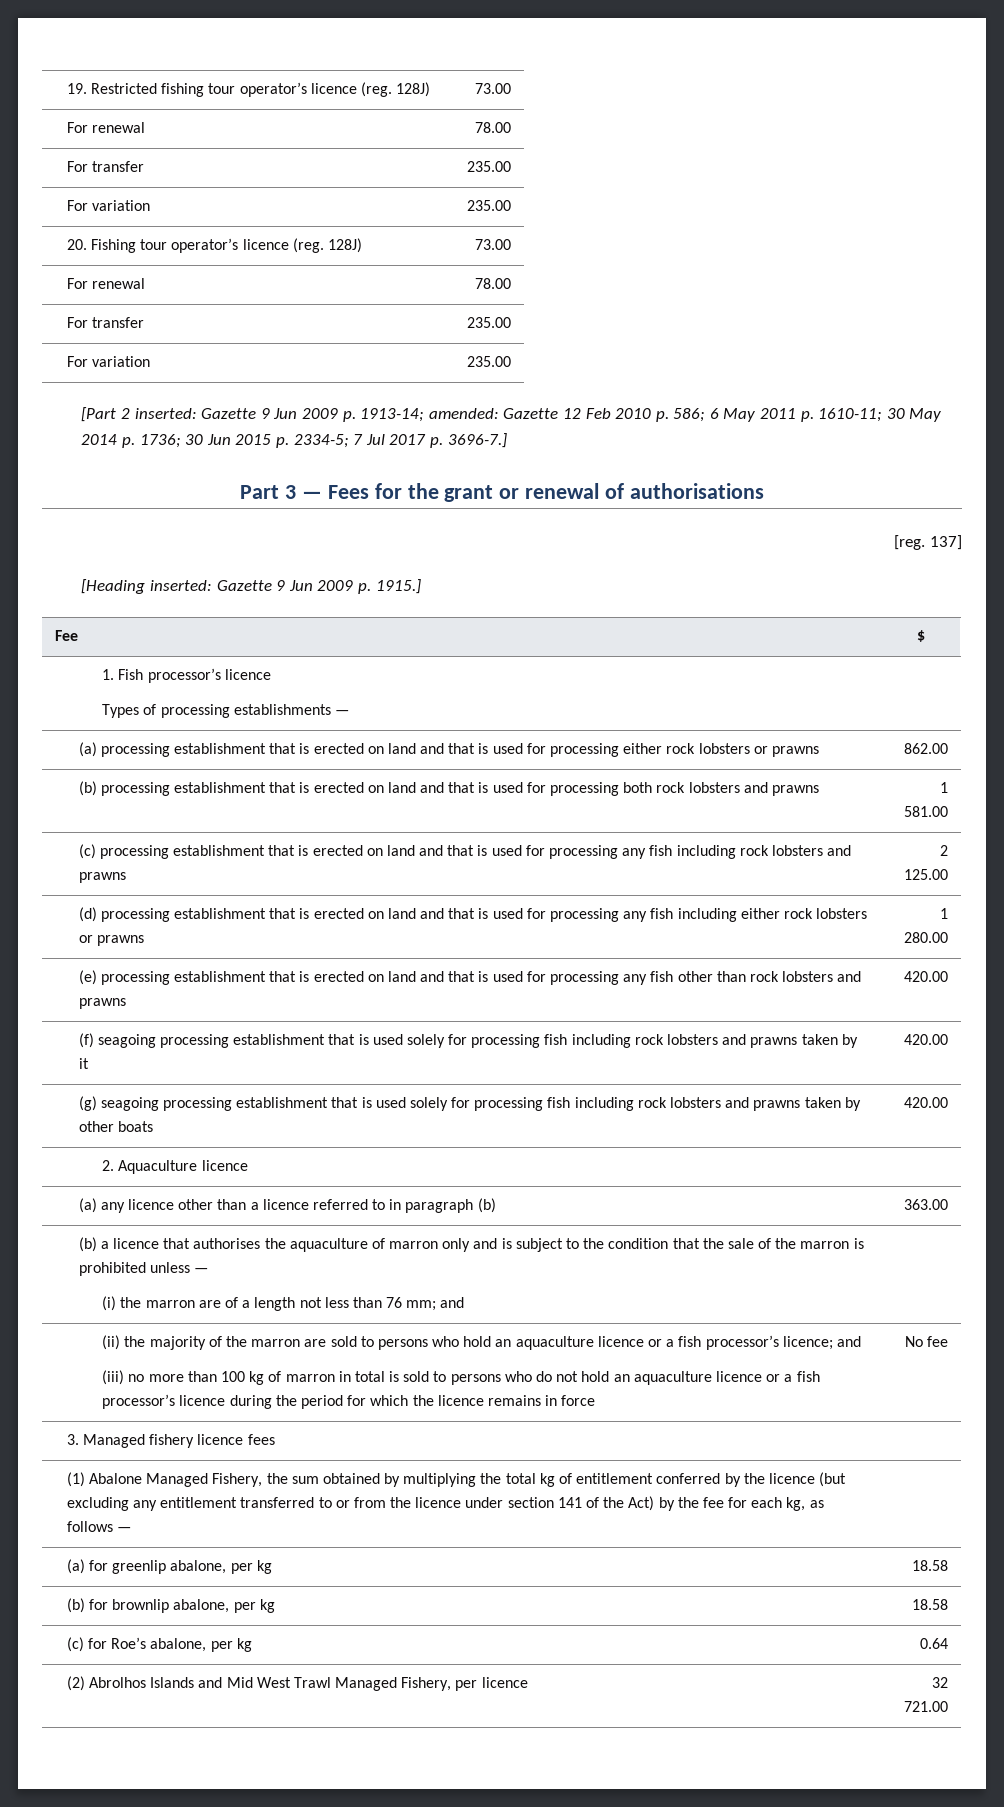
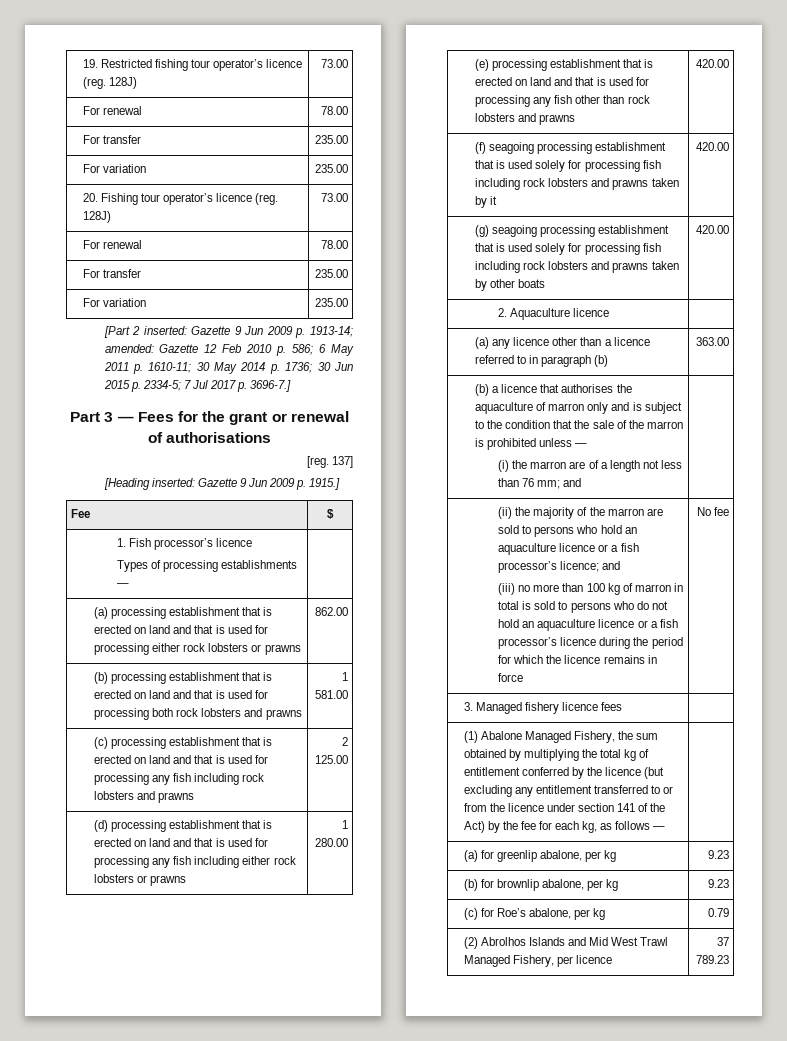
- (a) for greenlip abalone, per kg | 18.58
+ (a) for greenlip abalone, per kg | 9.23
- (b) for brownlip abalone, per kg | 18.58
+ (b) for brownlip abalone, per kg | 9.23
- (c) for Roe’s abalone, per kg | 0.64
+ (c) for Roe’s abalone, per kg | 0.79
- (2) Abrolhos Islands and Mid West Trawl Managed Fishery, per licence | 32 721.00
+ (2) Abrolhos Islands and Mid West Trawl Managed Fishery, per licence | 37 789.23

